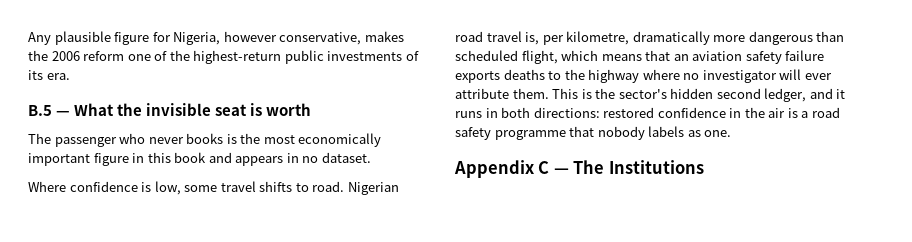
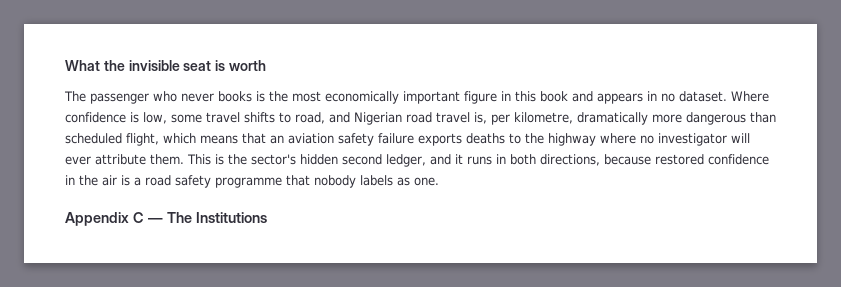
- Any plausible figure for Nigeria, however conservative, makes the 2006 reform one of the highest-return public investments of its era.
- B.5 — What the invisible seat is worth
+ What the invisible seat is worth
- The passenger who never books is the most economically important figure in this book and appears in no dataset.
- Where confidence is low, some travel shifts to road. Nigerian road travel is, per kilometre, dramatically more dangerous than scheduled flight, which means that an aviation safety failure exports deaths to the highway where no investigator will ever attribute them.
+ The passenger who never books is the most economically important figure in this book and appears in no dataset. Where confidence is low, some travel shifts to road, and Nigerian road travel is, per kilometre, dramatically more dangerous than scheduled flight, which means that an aviation safety failure exports deaths to the highway where no investigator will ever attribute them.
- This is the sector's hidden second ledger, and it runs in both directions: restored confidence in the air is a road safety programme that nobody labels as one.
+ This is the sector's hidden second ledger, and it runs in both directions, because restored confidence in the air is a road safety programme that nobody labels as one.

